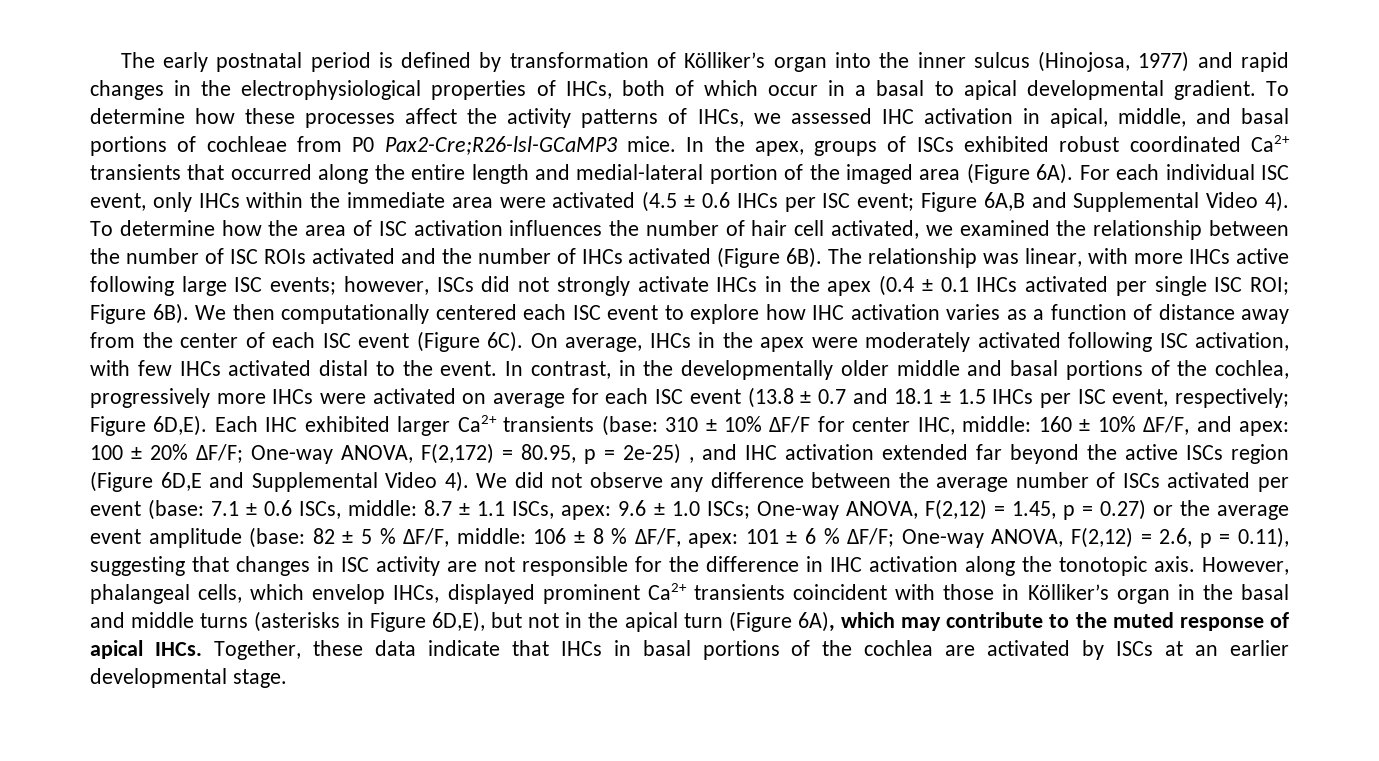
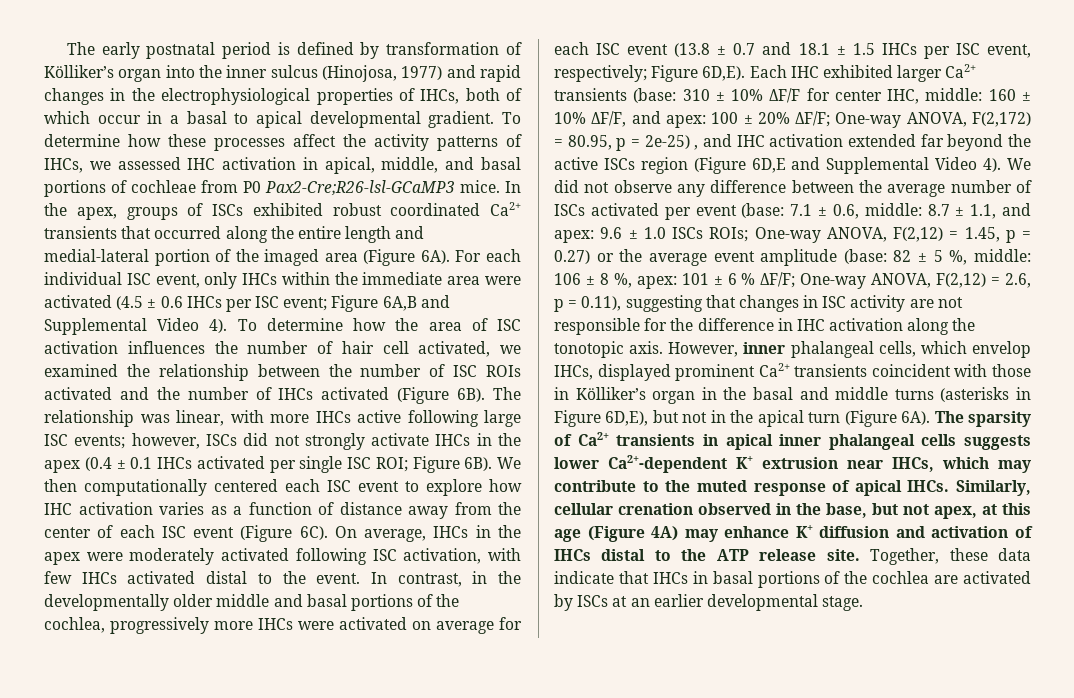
- 7.1 ± 0.6 ISCs, middle:
+ 7.1 ± 0.6, middle:
- 8.7 ± 1.1 ISCs, apex:
+ 8.7 ± 1.1, and apex:
- 9.6 ± 1.0 ISCs;
+ 9.6 ± 1.0 ISCs ROIs;
- 82 ± 5 % ΔF/F, middle:
+ 82 ± 5 %, middle:
- 106 ± 8 % ΔF/F, apex:
+ 106 ± 8 %, apex:
- However, phalangeal cells, which envelop IHCs, displayed prominent Ca2+ transients coincident with those in Kölliker’s organ in the basal and middle turns (asterisks in Figure 6D,E), but not in the apical turn (Figure 6A), which may contribute to the muted response of apical IHCs.
+ However, inner phalangeal cells, which envelop IHCs, displayed prominent Ca2+ transients coincident with those in Kölliker’s organ in the basal and middle turns (asterisks in Figure 6D,E), but not in the apical turn (Figure 6A). The sparsity of Ca2+ transients in apical inner phalangeal cells suggests lower Ca2+-dependent K+ extrusion near IHCs, which may contribute to the muted response of apical IHCs.
+ Similarly, cellular crenation observed in the base, but not apex, at this age (Figure 4A) may enhance K+ diffusion and activation of IHCs distal to the ATP release site.

